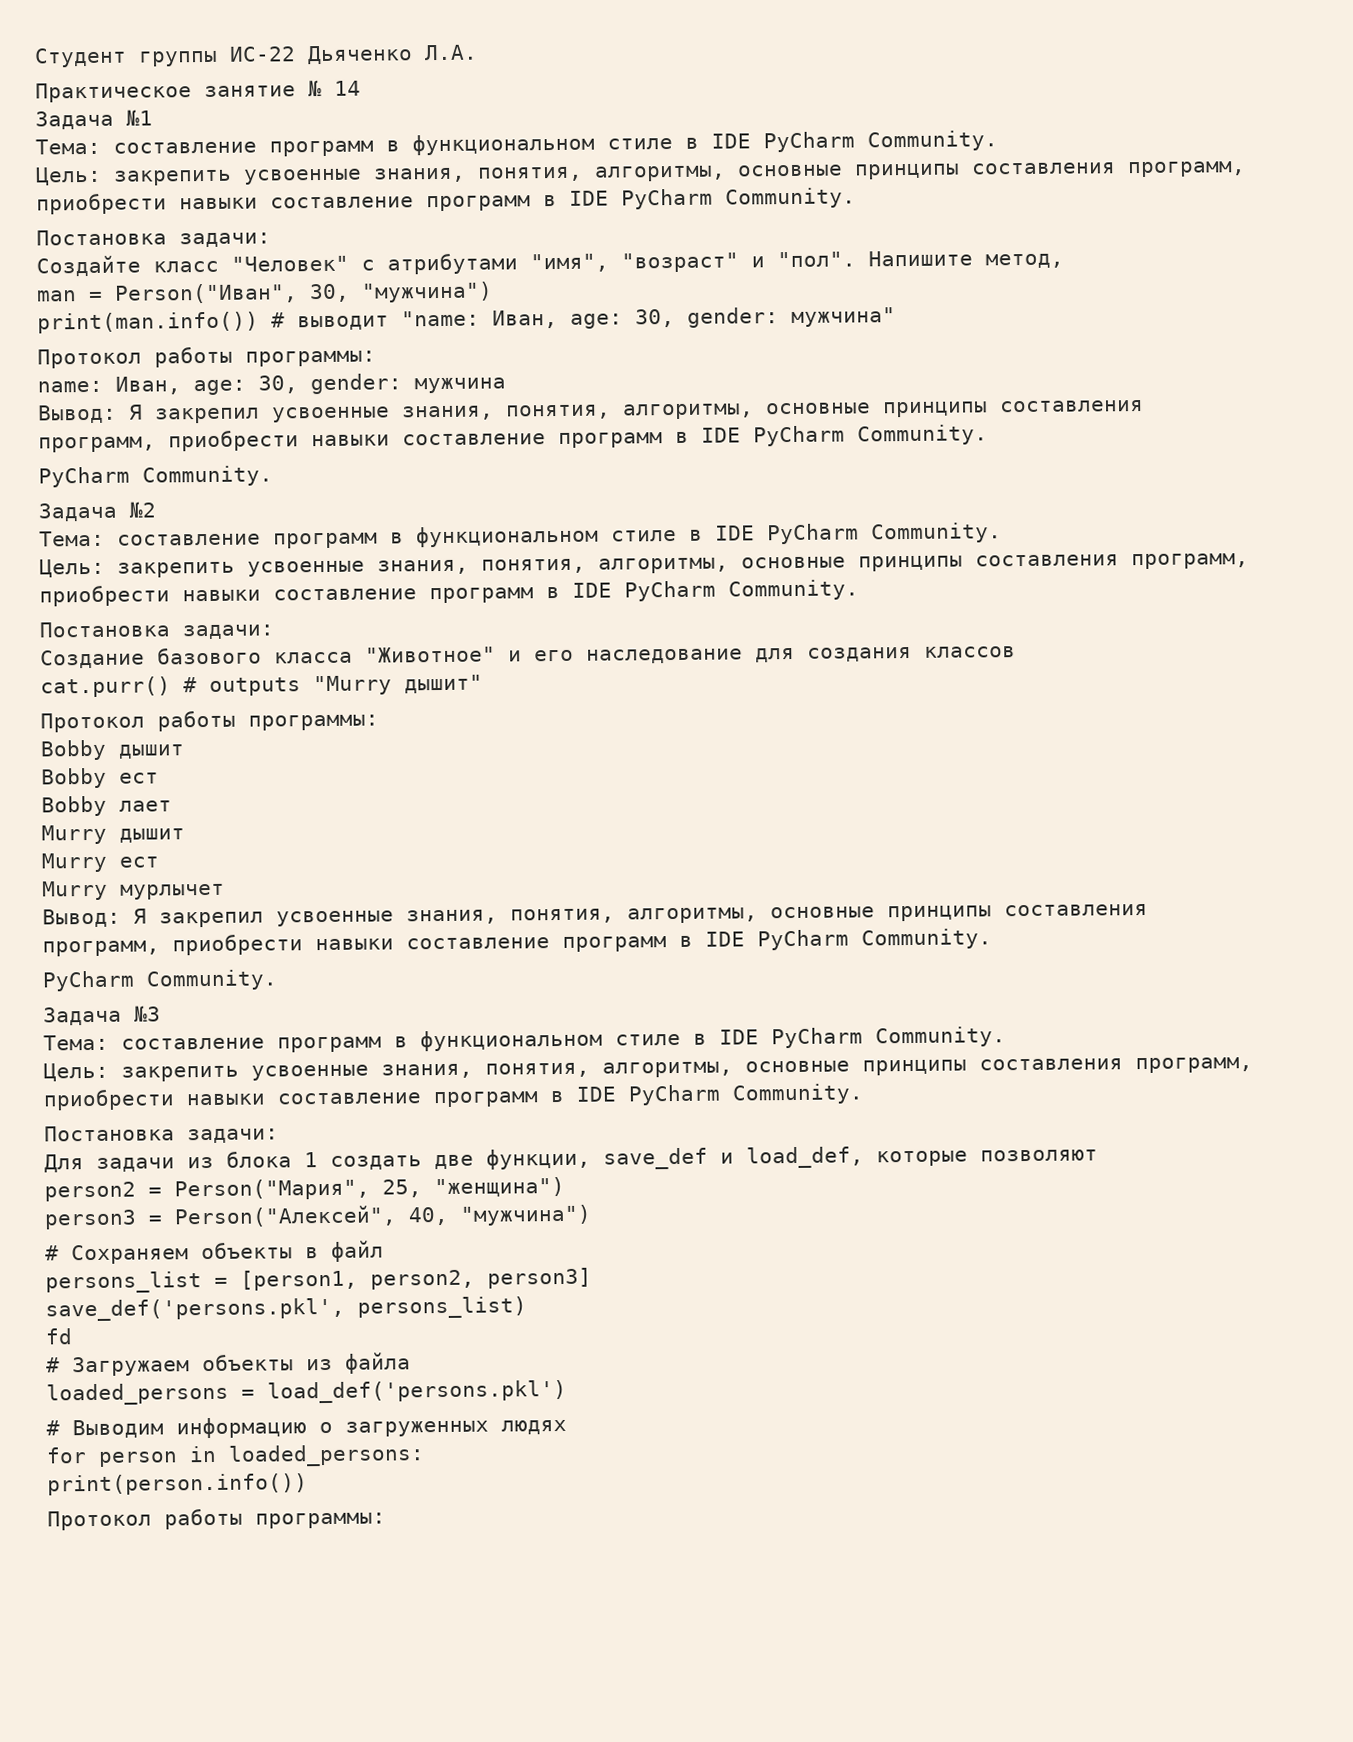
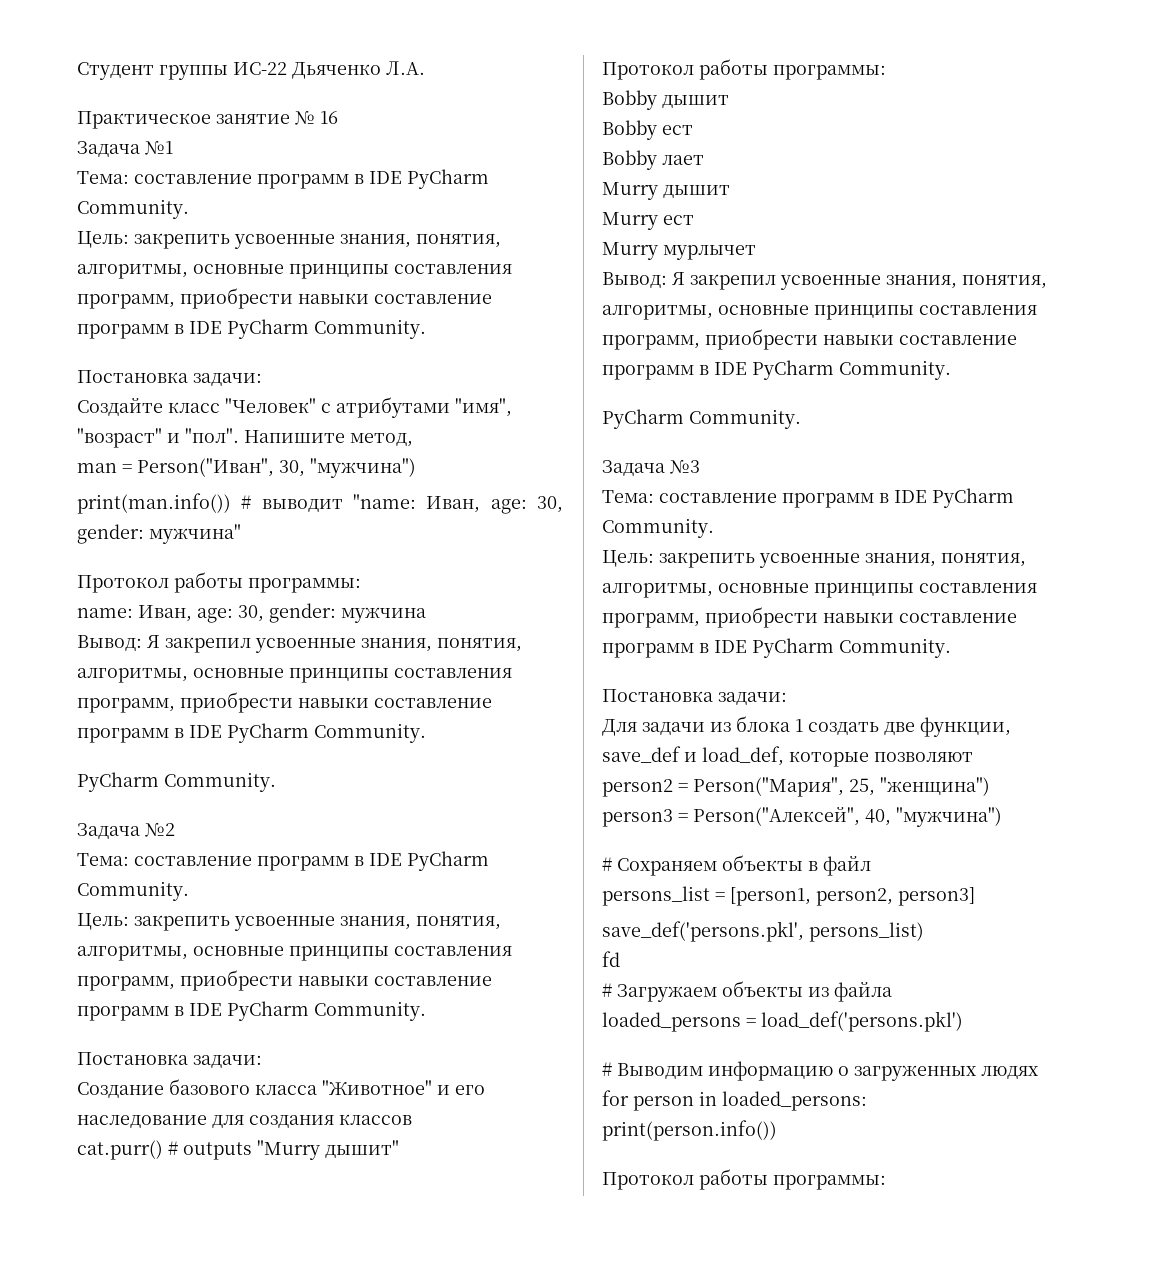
- Практическое занятие № 14
+ Практическое занятие № 16
  Задача №1
- Тема: составление программ в функциональном стиле в IDE PyCharm Community.
+ Тема: составление программ в IDE PyCharm Community.
  Задача №2
- Тема: составление программ в функциональном стиле в IDE PyCharm Community.
+ Тема: составление программ в IDE PyCharm Community.
  Задача №3
- Тема: составление программ в функциональном стиле в IDE PyCharm Community.
+ Тема: составление программ в IDE PyCharm Community.

